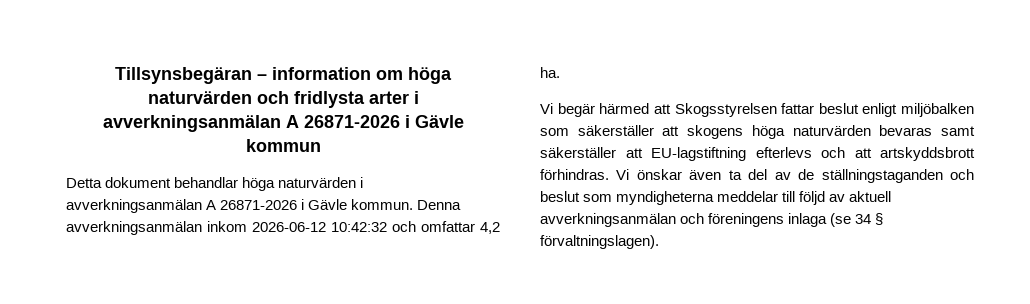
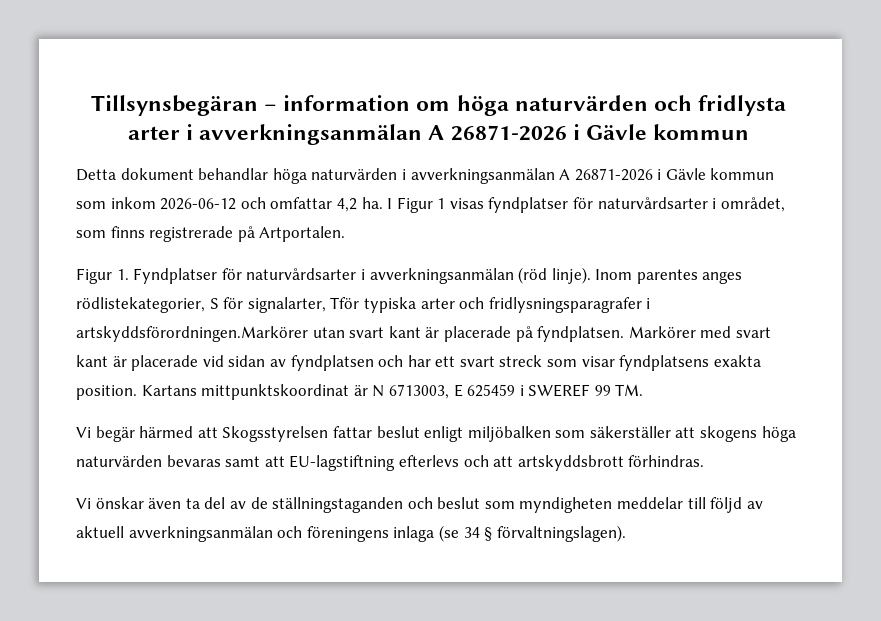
- Detta dokument behandlar höga naturvärden i avverkningsanmälan A 26871-2026 i Gävle kommun. Denna avverkningsanmälan inkom 2026-06-12 10:42:32 och omfattar 4,2 ha.
+ Detta dokument behandlar höga naturvärden i avverkningsanmälan A 26871-2026 i Gävle kommun som inkom 2026-06-12 och omfattar 4,2 ha. I Figur 1 visas fyndplatser för naturvårdsarter i området, som finns registrerade på Artportalen.
+ Figur 1. Fyndplatser för naturvårdsarter i avverkningsanmälan (röd linje). Inom parentes anges rödlistekategorier, S för signalarter, Tför typiska arter och fridlysningsparagrafer i artskyddsförordningen.Markörer utan svart kant är placerade på fyndplatsen. Markörer med svart kant är placerade vid sidan av fyndplatsen och har ett svart streck som visar fyndplatsens exakta position. Kartans mittpunktskoordinat är N 6713003, E 625459 i SWEREF 99 TM.
- Vi begär härmed att Skogsstyrelsen fattar beslut enligt miljöbalken som säkerställer att skogens höga naturvärden bevaras samt säkerställer att EU-lagstiftning efterlevs och att artskyddsbrott förhindras. Vi önskar även ta del av de ställningstaganden och beslut som myndigheterna meddelar till följd av aktuell avverkningsanmälan och föreningens inlaga (se 34 § förvaltningslagen).
+ Vi begär härmed att Skogsstyrelsen fattar beslut enligt miljöbalken som säkerställer att skogens höga naturvärden bevaras samt att EU-lagstiftning efterlevs och att artskyddsbrott förhindras.
+ Vi önskar även ta del av de ställningstaganden och beslut som myndigheten meddelar till följd av aktuell avverkningsanmälan och föreningens inlaga (se 34 § förvaltningslagen).

